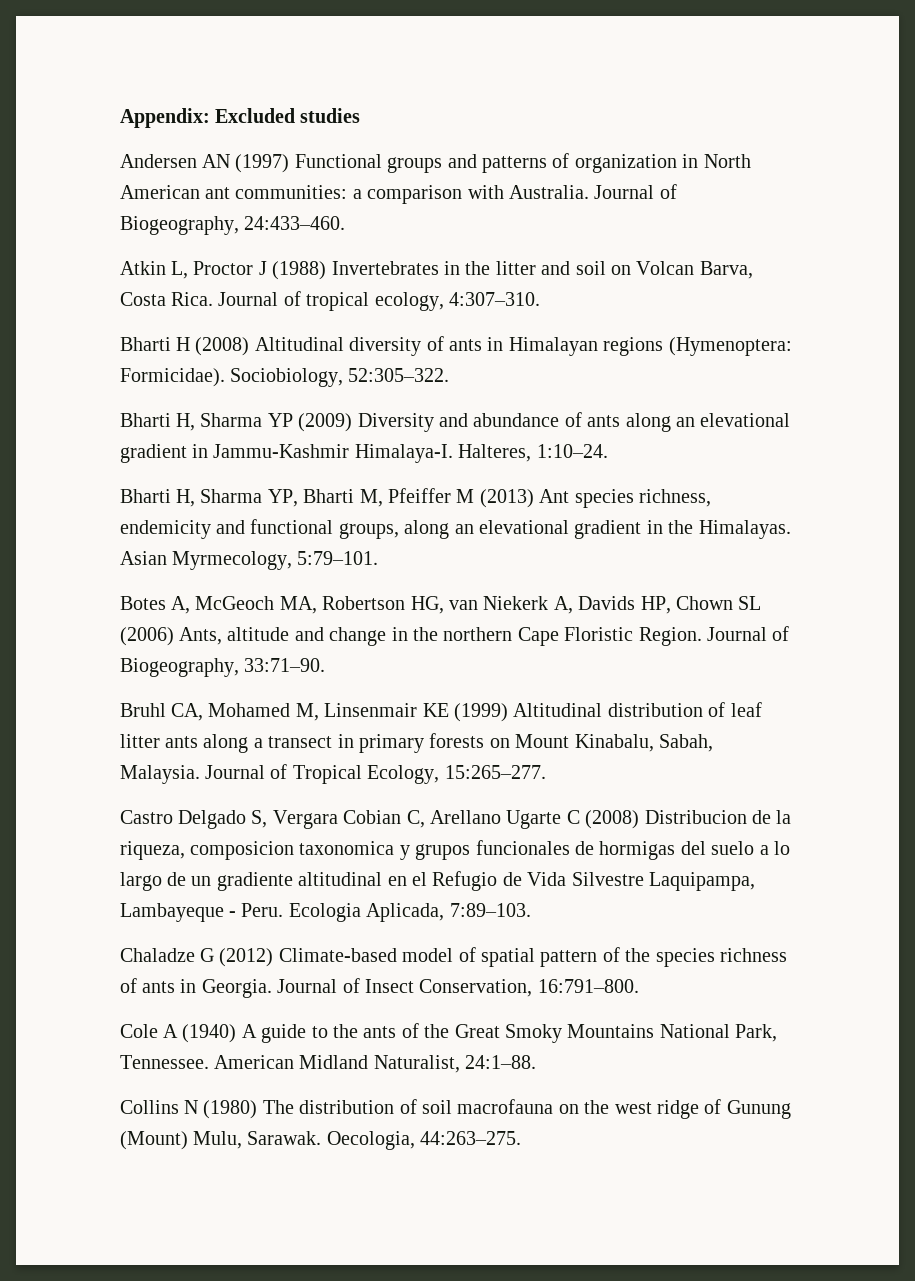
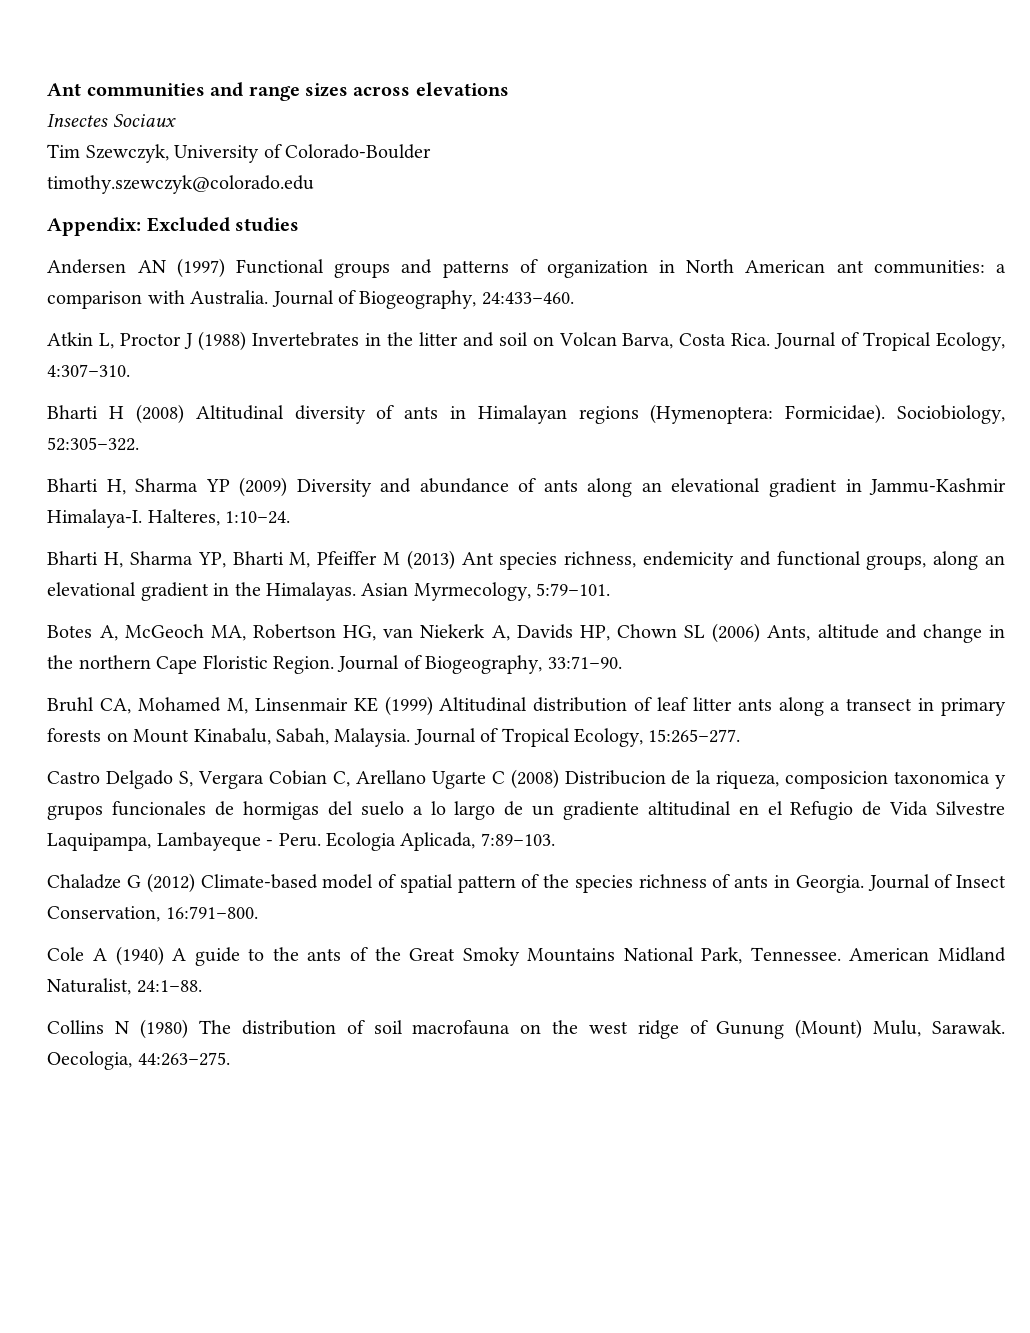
+ Ant communities and range sizes across elevations
+ Insectes Sociaux
+ Tim Szewczyk, University of Colorado-Boulder
+ timothy.szewczyk@colorado.edu
- Journal of tropical ecology, 4:307–310.
+ Journal of Tropical Ecology, 4:307–310.

